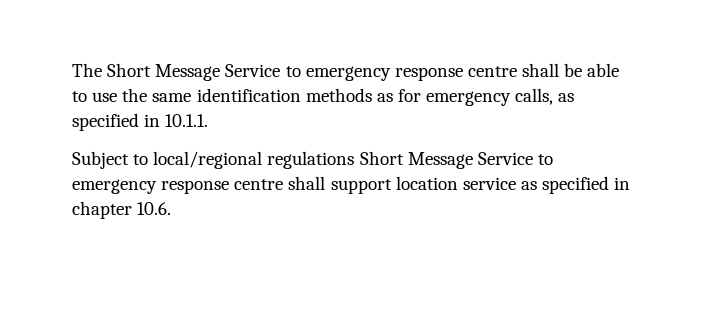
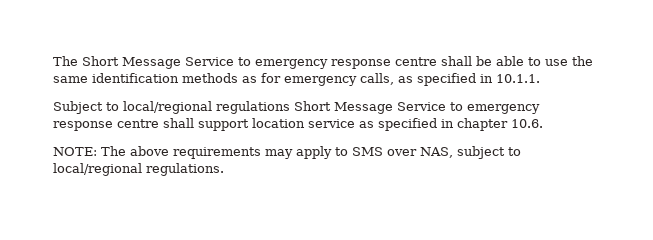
+ NOTE: The above requirements may apply to SMS over NAS, subject to local/regional regulations.

